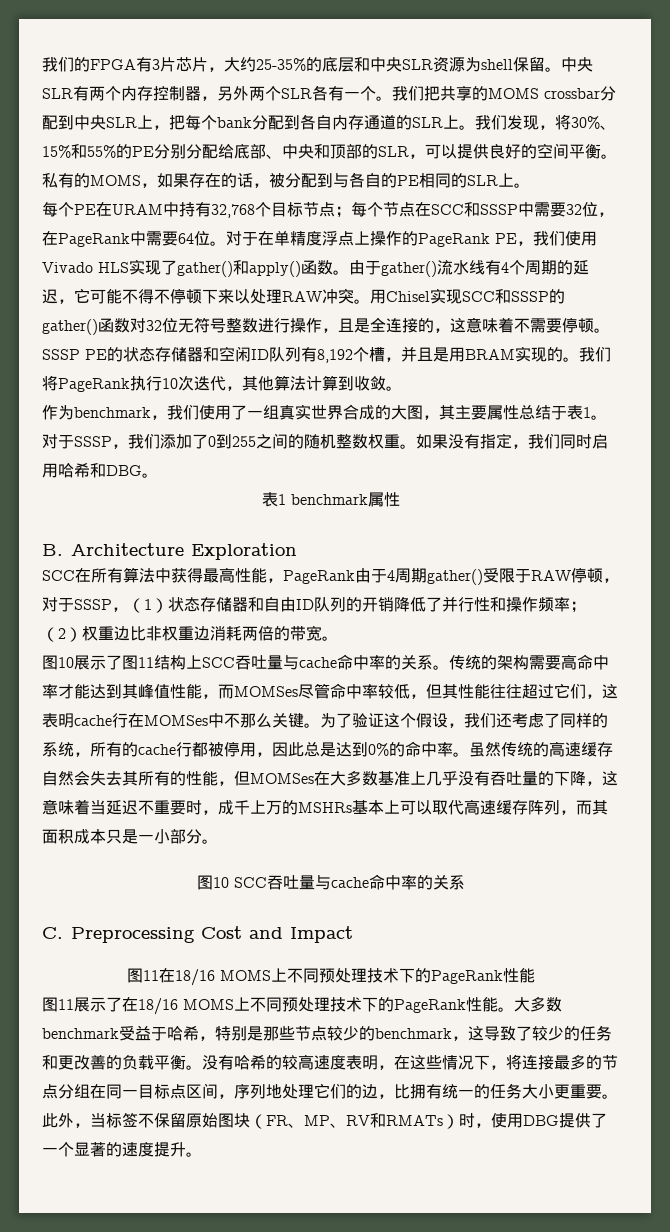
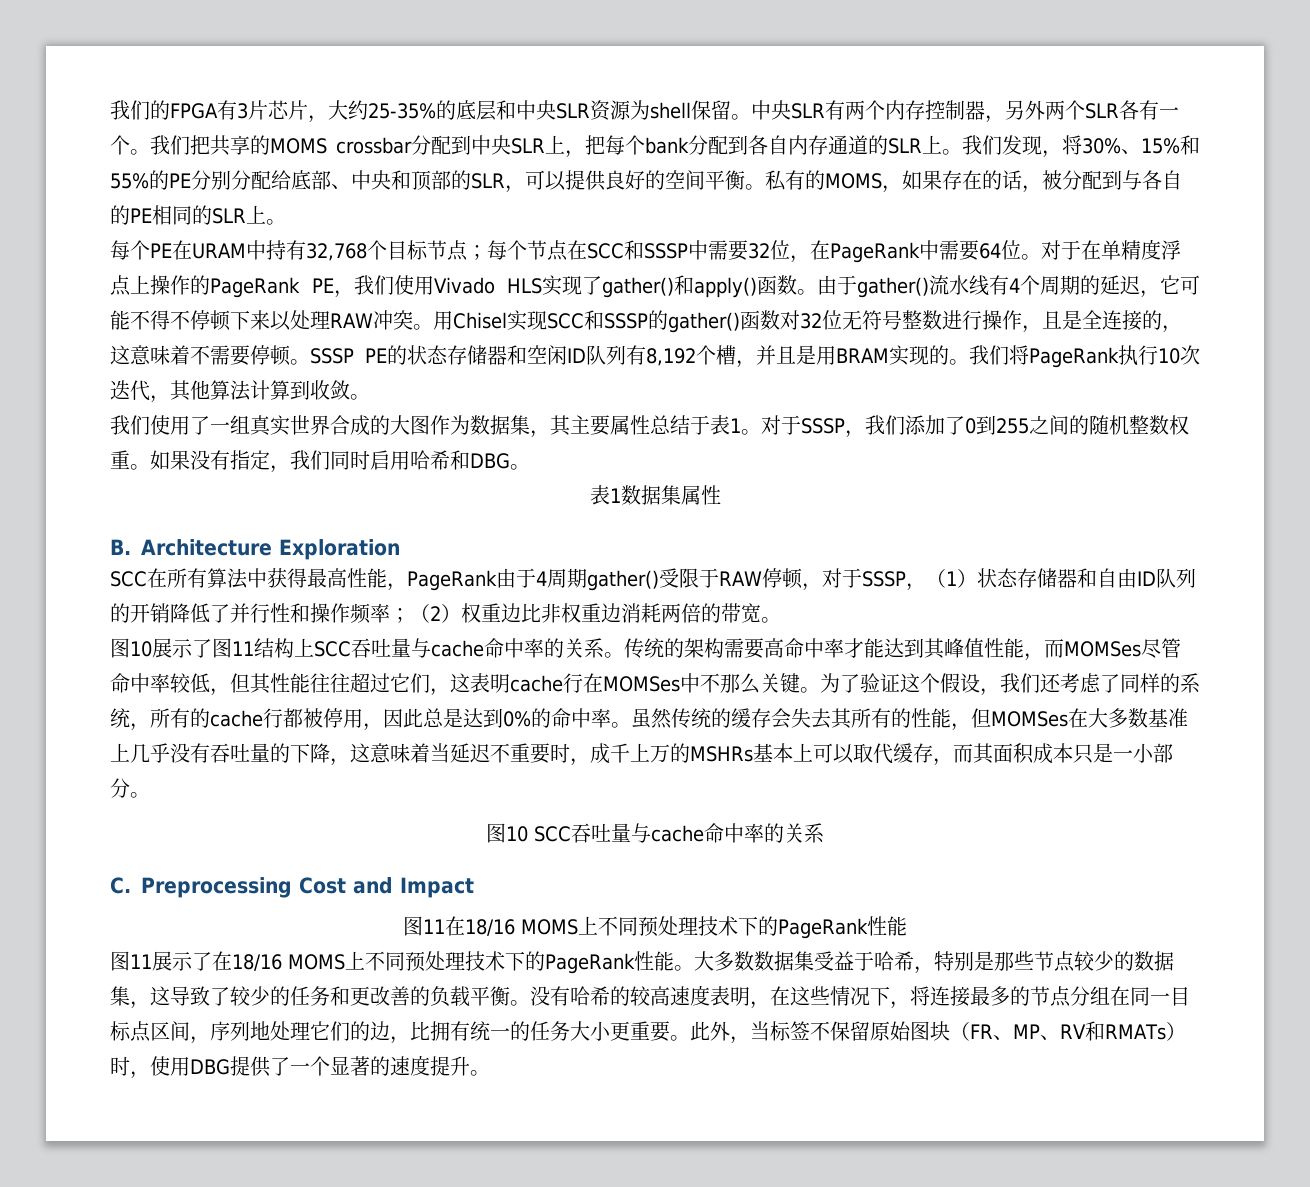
- 作为benchmark，我们使用了一组真实世界合成的大图，其主要属性总结于表1。
+ 我们使用了一组真实世界合成的大图作为数据集，其主要属性总结于表1。
- 表1 benchmark属性
+ 表1数据集属性
- 虽然传统的高速缓存自然会失去其所有的性能，但MOMSes在大多数基准上几乎没有吞吐量的下降，这意味着当延迟不重要时，成千上万的MSHRs基本上可以取代高速缓存阵列，而其面积成本只是一小部分。
+ 虽然传统的缓存会失去其所有的性能，但MOMSes在大多数基准上几乎没有吞吐量的下降，这意味着当延迟不重要时，成千上万的MSHRs基本上可以取代缓存，而其面积成本只是一小部分。
- 大多数benchmark受益于哈希，特别是那些节点较少的benchmark，这导致了较少的任务和更改善的负载平衡。
+ 大多数数据集受益于哈希，特别是那些节点较少的数据集，这导致了较少的任务和更改善的负载平衡。

